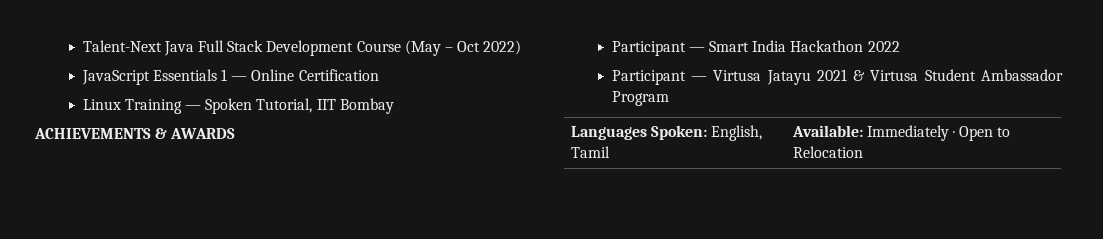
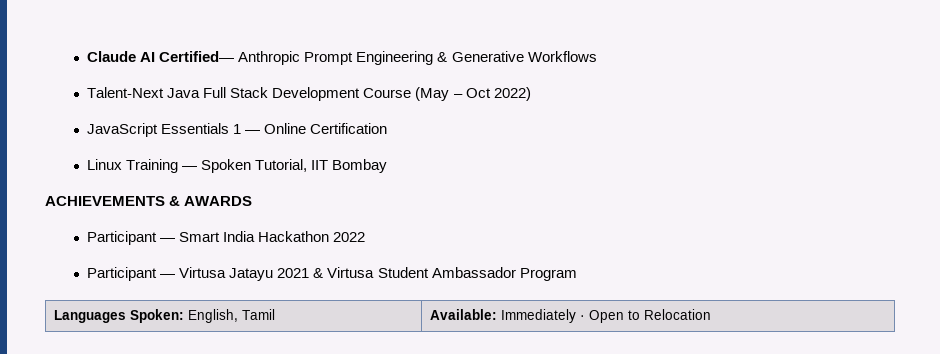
+ Claude AI Certified— Anthropic Prompt Engineering & Generative Workflows

